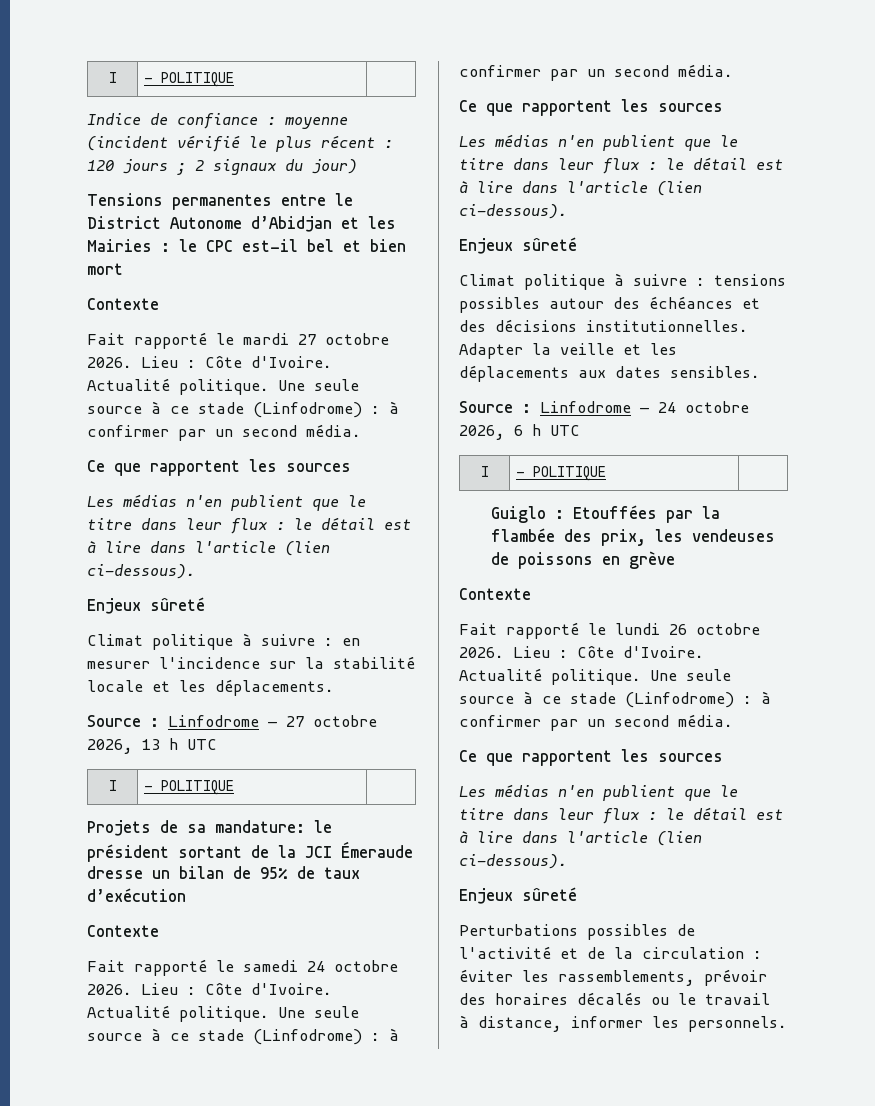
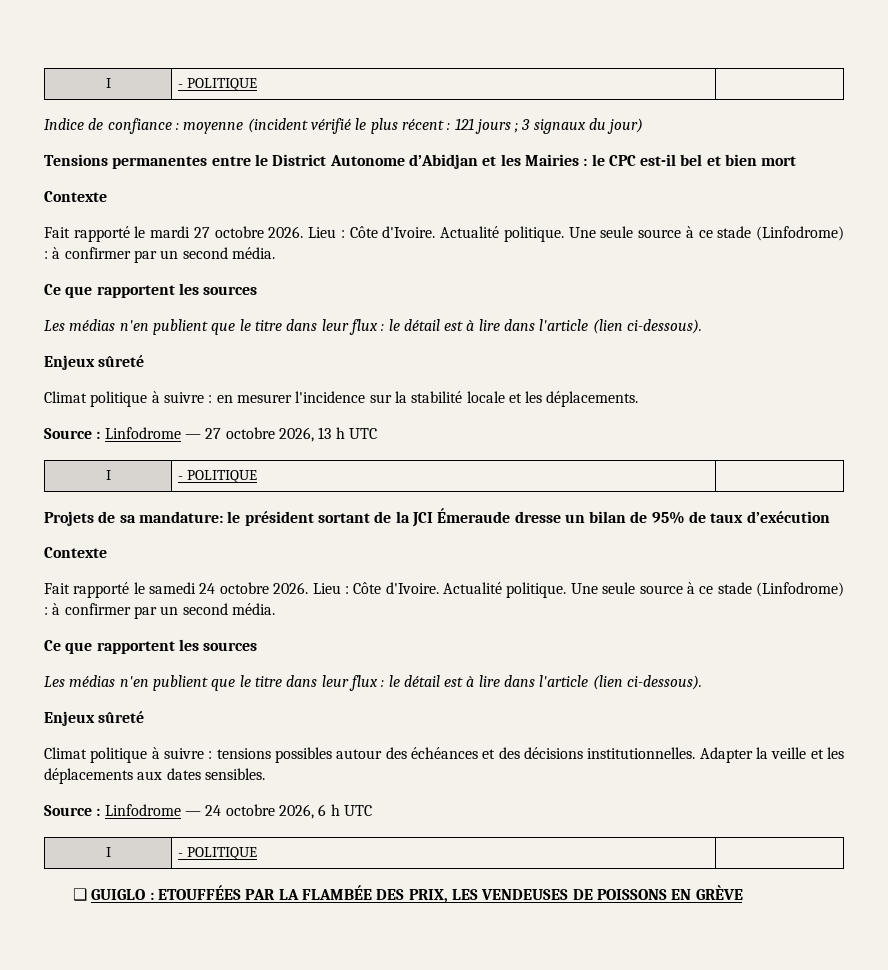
- Indice de confiance : moyenne (incident vérifié le plus récent : 120 jours ; 2 signaux du jour)
+ Indice de confiance : moyenne (incident vérifié le plus récent : 121 jours ; 3 signaux du jour)
- Guiglo : Etouffées par la flambée des prix, les vendeuses de poissons en grève
- Contexte
- Fait rapporté le lundi 26 octobre 2026. Lieu : Côte d'Ivoire. Actualité politique. Une seule source à ce stade (Linfodrome) : à confirmer par un second média.
- Ce que rapportent les sources
- Les médias n'en publient que le titre dans leur flux : le détail est à lire dans l'article (lien ci-dessous).
- Enjeux sûreté
- Perturbations possibles de l'activité et de la circulation : éviter les rassemblements, prévoir des horaires décalés ou le travail à distance, informer les personnels.
+ ❑ GUIGLO : ETOUFFÉES PAR LA FLAMBÉE DES PRIX, LES VENDEUSES DE POISSONS EN GRÈVE

